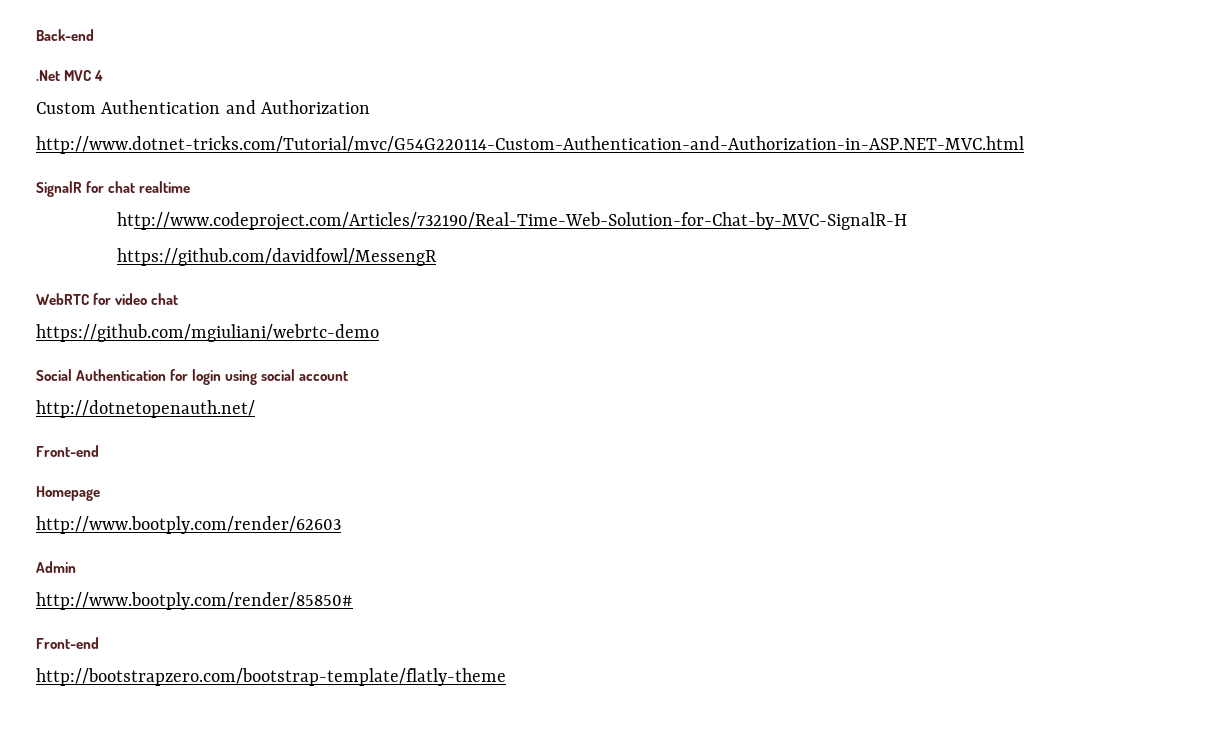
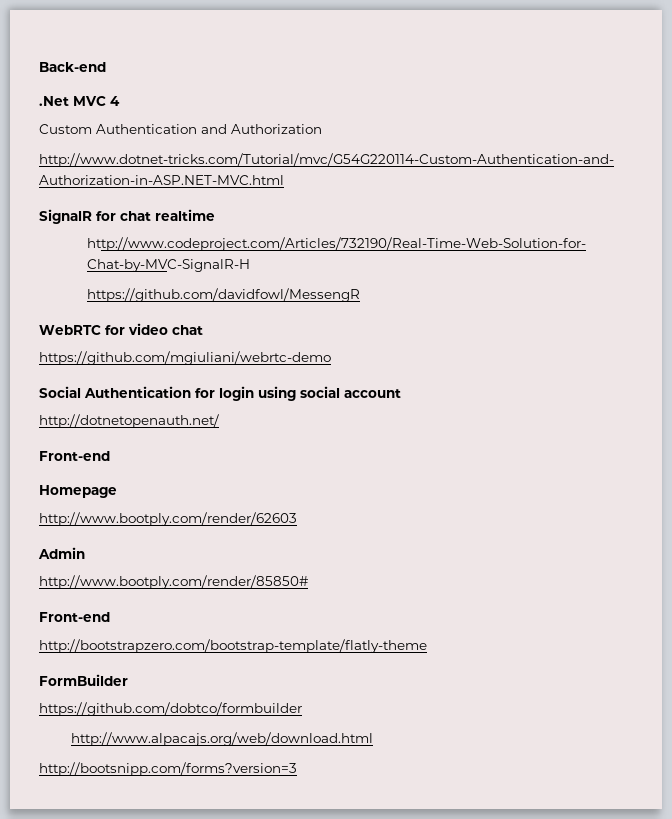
+ FormBuilder
+ https://github.com/dobtco/formbuilder
+ http://www.alpacajs.org/web/download.html
+ http://bootsnipp.com/forms?version=3

